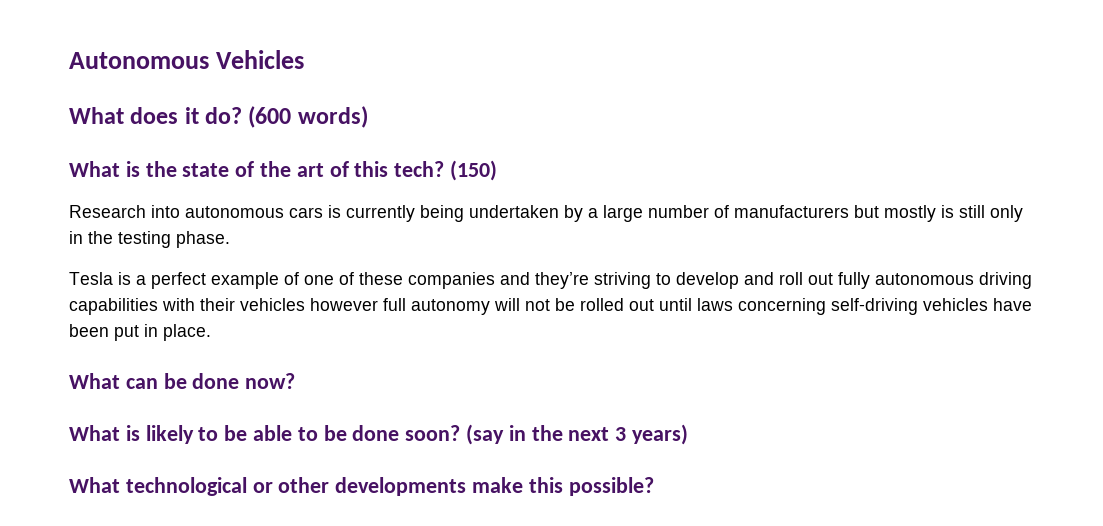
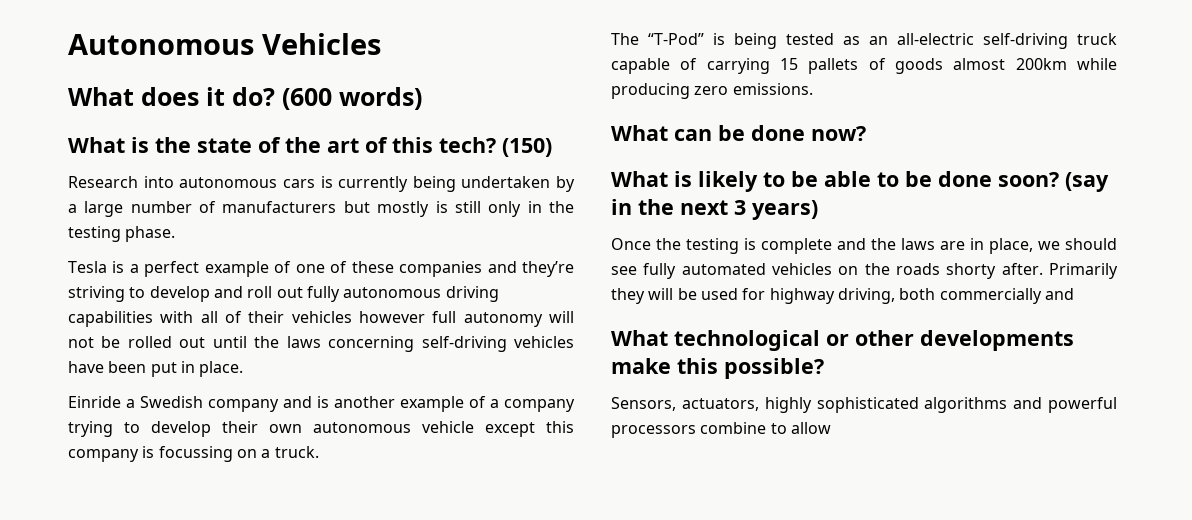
- Tesla is a perfect example of one of these companies and they’re striving to develop and roll out fully autonomous driving capabilities with their vehicles however full autonomy will not be rolled out until laws concerning self-driving vehicles have been put in place.
+ Tesla is a perfect example of one of these companies and they’re striving to develop and roll out fully autonomous driving capabilities with all of their vehicles however full autonomy will not be rolled out until the laws concerning self-driving vehicles have been put in place.
+ Einride a Swedish company and is another example of a company trying to develop their own autonomous vehicle except this company is focussing on a truck.
+ The “T-Pod” is being tested as an all-electric self-driving truck capable of carrying 15 pallets of goods almost 200km while producing zero emissions.
+ Once the testing is complete and the laws are in place, we should see fully automated vehicles on the roads shorty after. Primarily they will be used for highway driving, both commercially and
+ Sensors, actuators, highly sophisticated algorithms and powerful processors combine to allow

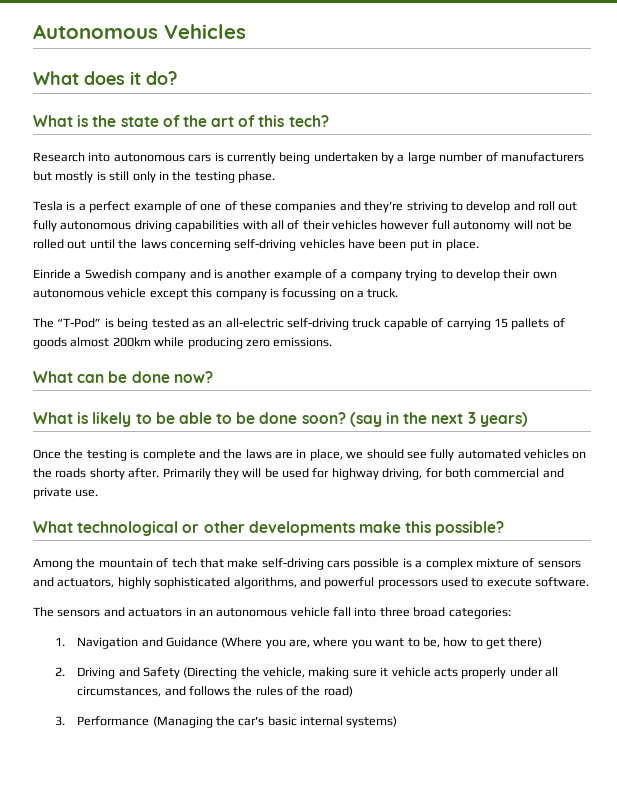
- (600 words)
- (150)
- Primarily they will be used for highway driving, both commercially and
+ Primarily they will be used for highway driving, for both commercial and private use.
- Sensors, actuators, highly sophisticated algorithms and powerful processors combine to allow
+ Among the mountain of tech that make self-driving cars possible is a complex mixture of sensors and actuators, highly sophisticated algorithms, and powerful processors used to execute software.
+ The sensors and actuators in an autonomous vehicle fall into three broad categories:
+ 1. Navigation and Guidance (Where you are, where you want to be, how to get there)
+ 2. Driving and Safety (Directing the vehicle, making sure it vehicle acts properly under all circumstances, and follows the rules of the road)
+ 3. Performance (Managing the car's basic internal systems)

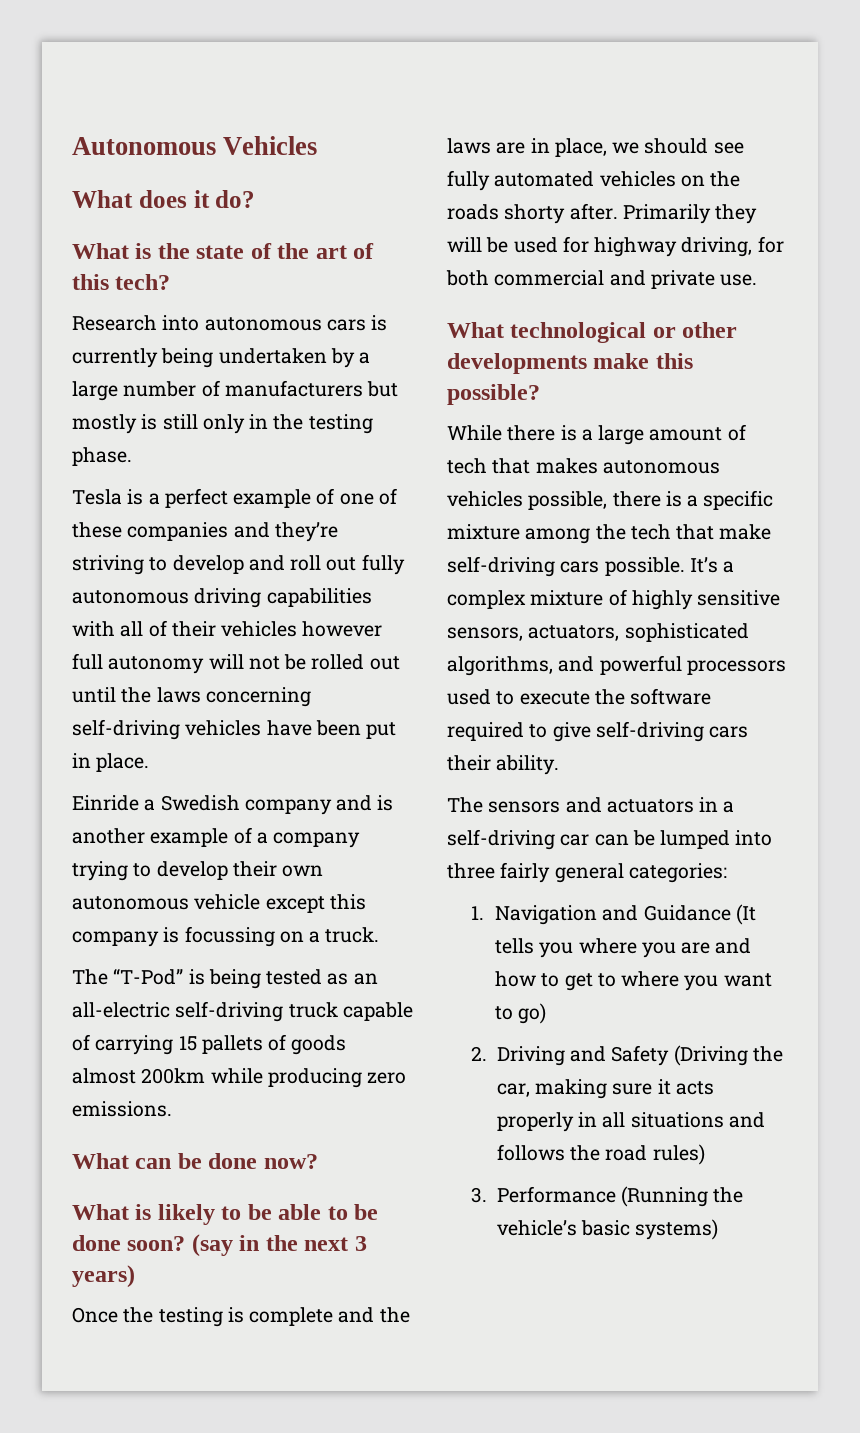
- Among the mountain of tech that make self-driving cars possible is a complex mixture of sensors and actuators, highly sophisticated algorithms, and powerful processors used to execute software.
+ While there is a large amount of tech that makes autonomous vehicles possible, there is a specific mixture among the tech that make self-driving cars possible. It’s a complex mixture of highly sensitive sensors, actuators, sophisticated algorithms, and powerful processors used to execute the software required to give self-driving cars their ability.
- The sensors and actuators in an autonomous vehicle fall into three broad categories:
+ The sensors and actuators in a self-driving car can be lumped into three fairly general categories:
- 1. Navigation and Guidance (Where you are, where you want to be, how to get there)
+ 1. Navigation and Guidance (It tells you where you are and how to get to where you want to go)
- 2. Driving and Safety (Directing the vehicle, making sure it vehicle acts properly under all circumstances, and follows the rules of the road)
- 3. Performance (Managing the car's basic internal systems)
+ 2. Driving and Safety (Driving the car, making sure it acts properly in all situations and follows the road rules)
+ 3. Performance (Running the vehicle’s basic systems)

